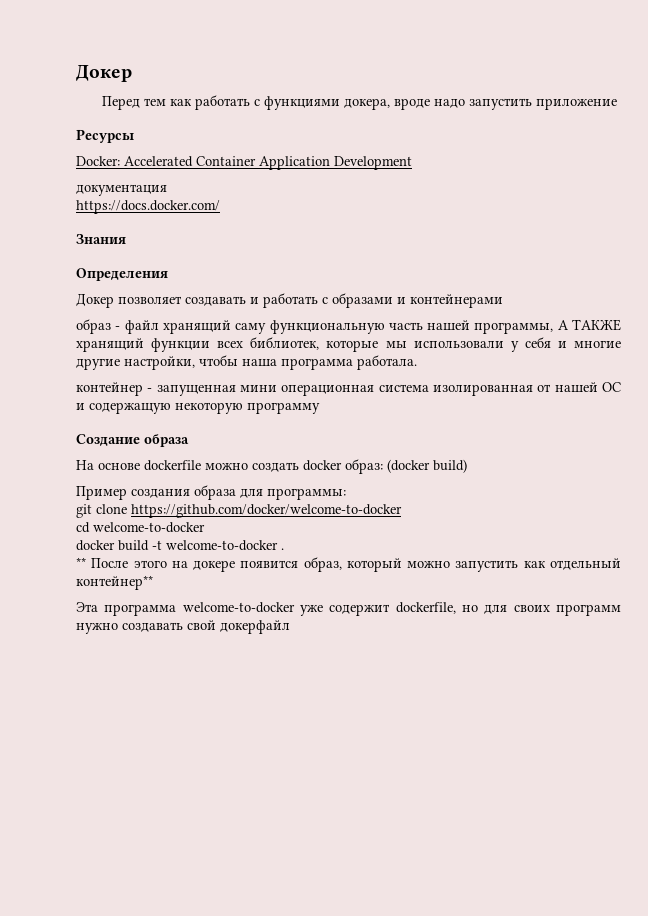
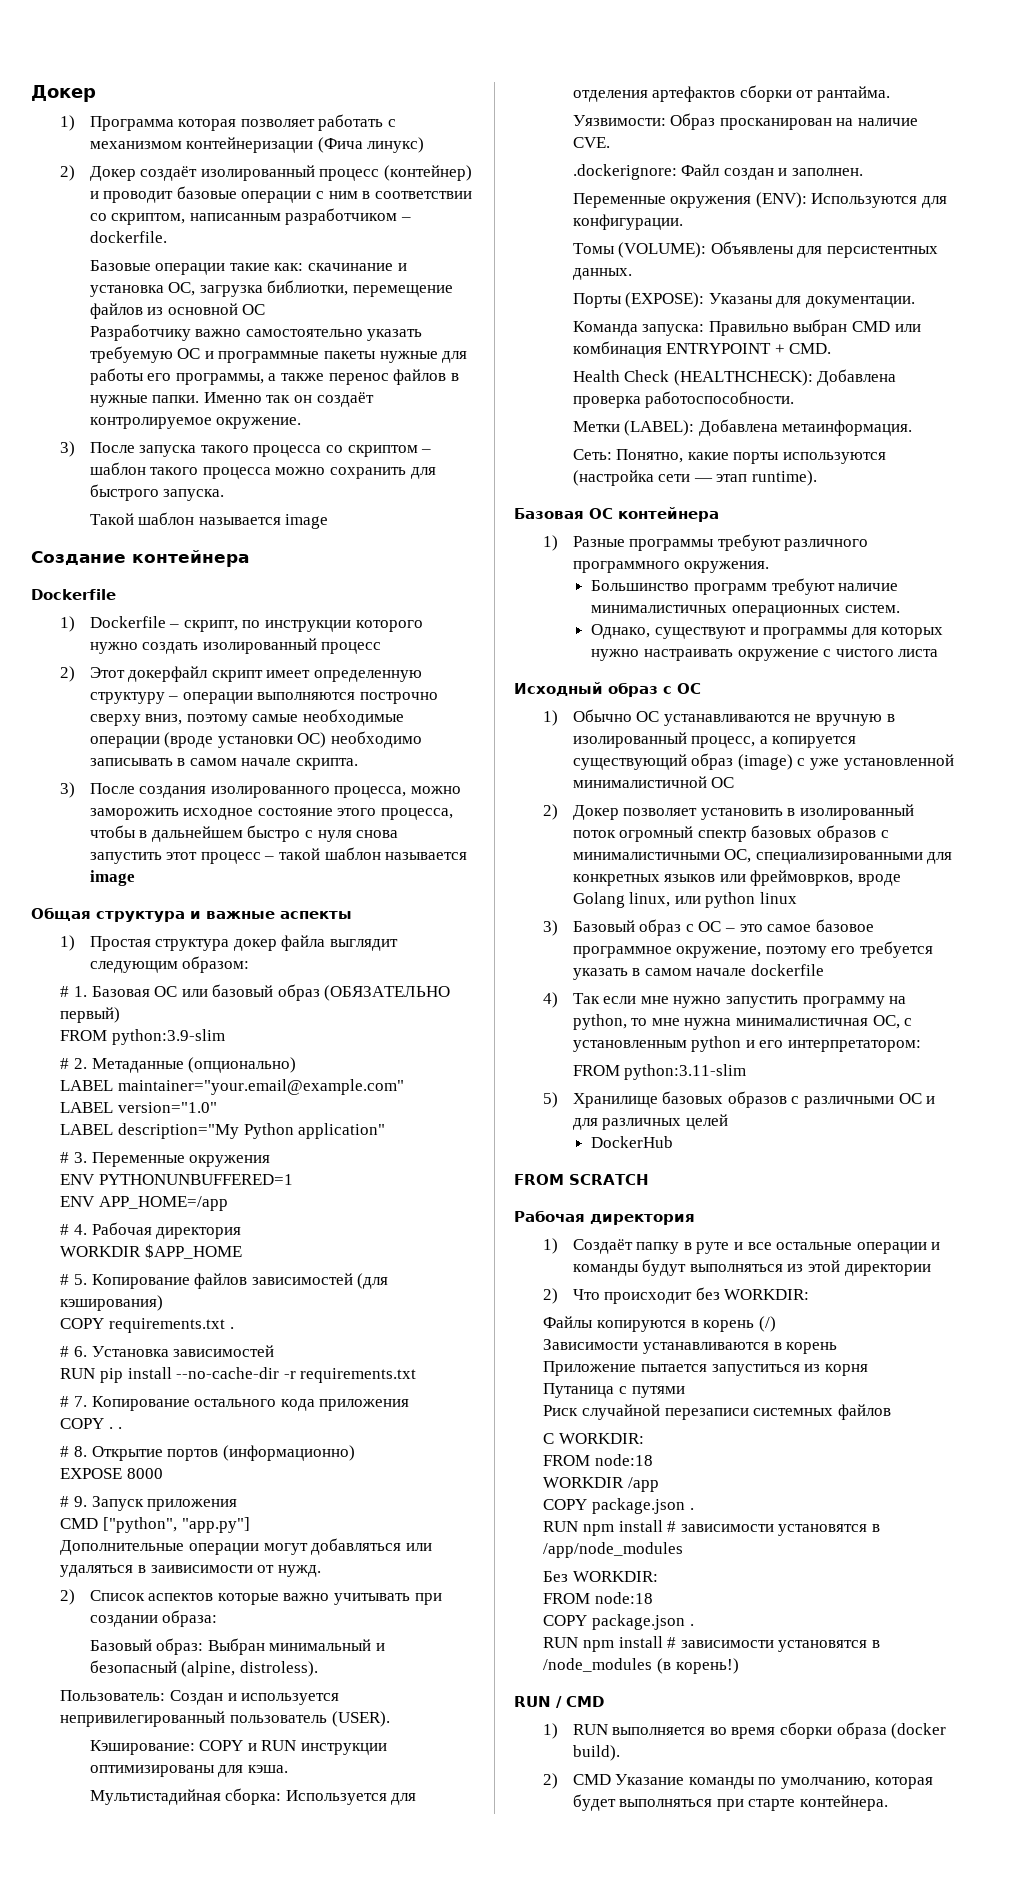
- Перед тем как работать с функциями докера, вроде надо запустить приложение
- Ресурсы
- Docker: Accelerated Container Application Development
- документация
- https://docs.docker.com/
- Знания
- Определения
- Докер позволяет создавать и работать с образами и контейнерами
- образ - файл хранящий саму функциональную часть нашей программы, А ТАКЖЕ хранящий функции всех библиотек, которые мы использовали у себя и многие другие настройки, чтобы наша программа работала.
- контейнер - запущенная мини операционная система изолированная от нашей ОС и содержащую некоторую программу
- Создание образа
- На основе dockerfile можно создать docker образ: (docker build)
- Пример создания образа для программы:
- git clone https://github.com/docker/welcome-to-docker
- cd welcome-to-docker
- docker build -t welcome-to-docker .
- ** После этого на докере появится образ, который можно запустить как отдельный контейнер**
- Эта программа welcome-to-docker уже содержит dockerfile, но для своих программ нужно создавать свой докерфайл
+ 1) Программа которая позволяет работать с механизмом контейнеризации (Фича линукс)
+ 2) Докер создаёт изолированный процесс (контейнер) и проводит базовые операции с ним в соответствии со скриптом, написанным разработчиком – dockerfile.
+ Базовые операции такие как: скачинание и установка ОС, загрузка библиотки, перемещение файлов из основной ОС
+ Разработчику важно самостоятельно указать требуемую ОС и программные пакеты нужные для работы его программы, а также перенос файлов в нужные папки. Именно так он создаёт контролируемое окружение.
+ 3) После запуска такого процесса со скриптом – шаблон такого процесса можно сохранить для быстрого запуска.
+ Такой шаблон называется image
+ Создание контейнера
+ Dockerfile
+ 1) Dockerfile – скрипт, по инструкции которого нужно создать изолированный процесс
+ 2) Этот докерфайл скрипт имеет определенную структуру – операции выполняются построчно сверху вниз, поэтому самые необходимые операции (вроде установки ОС) необходимо записывать в самом начале скрипта.
+ 3) После создания изолированного процесса, можно заморожить исходное состояние этого процесса, чтобы в дальнейшем быстро с нуля снова запустить этот процесс – такой шаблон называется image
+ Общая структура и важные аспекты
+ 1) Простая структура докер файла выглядит следующим образом:
+ # 1. Базовая ОС или базовый образ (ОБЯЗАТЕЛЬНО первый)
+ FROM python:3.9-slim
+ # 2. Метаданные (опционально)
+ LABEL maintainer="your.email@example.com"
+ LABEL version="1.0"
+ LABEL description="My Python application"
+ # 3. Переменные окружения
+ ENV PYTHONUNBUFFERED=1
+ ENV APP_HOME=/app
+ # 4. Рабочая директория
+ WORKDIR $APP_HOME
+ # 5. Копирование файлов зависимостей (для кэширования)
+ COPY requirements.txt .
+ # 6. Установка зависимостей
+ RUN pip install --no-cache-dir -r requirements.txt
+ # 7. Копирование остального кода приложения
+ COPY . .
+ # 8. Открытие портов (информационно)
+ EXPOSE 8000
+ # 9. Запуск приложения
+ CMD ["python", "app.py"]
+ Дополнительные операции могут добавляться или удаляться в заивисимости от нужд.
+ 2) Список аспектов которые важно учитывать при создании образа:
+ Базовый образ: Выбран минимальный и безопасный (alpine, distroless).
+ Пользователь: Создан и используется непривилегированный пользователь (USER).
+ Кэширование: COPY и RUN инструкции оптимизированы для кэша.
+ Мультистадийная сборка: Используется для отделения артефактов сборки от рантайма.
+ Уязвимости: Образ просканирован на наличие CVE.
+ .dockerignore: Файл создан и заполнен.
+ Переменные окружения (ENV): Используются для конфигурации.
+ Томы (VOLUME): Объявлены для персистентных данных.
+ Порты (EXPOSE): Указаны для документации.
+ Команда запуска: Правильно выбран CMD или комбинация ENTRYPOINT + CMD.
+ Health Check (HEALTHCHECK): Добавлена проверка работоспособности.
+ Метки (LABEL): Добавлена метаинформация.
+ Сеть: Понятно, какие порты используются (настройка сети — этап runtime).
+ Базовая ОС контейнера
+ 1) Разные программы требуют различного программного окружения.
+ Большинство программ требуют наличие минималистичных операционных систем.
+ Однако, существуют и программы для которых нужно настраивать окружение с чистого листа
+ Исходный образ с ОС
+ 1) Обычно ОС устанавливаются не вручную в изолированный процесс, а копируется существующий образ (image) с уже установленной минималистичной ОС
+ 2) Докер позволяет установить в изолированный поток огромный спектр базовых образов с минималистичными ОС, специализированными для конкретных языков или фреймоврков, вроде Golang linux, или python linux
+ 3) Базовый образ с ОС – это самое базовое программное окружение, поэтому его требуется указать в самом начале dockerfile
+ 4) Так если мне нужно запустить программу на python, то мне нужна минималистичная ОС, с установленным python и его интерпретатором:
+ FROM python:3.11-slim
+ 5) Хранилище базовых образов с различными ОС и для различных целей
+ DockerHub
+ FROM SCRATCH
+ Рабочая директория
+ 1) Создаёт папку в руте и все остальные операции и команды будут выполняться из этой директории
+ 2) Что происходит без WORKDIR:
+ Файлы копируются в корень (/)
+ Зависимости устанавливаются в корень
+ Приложение пытается запуститься из корня
+ Путаница с путями
+ Риск случайной перезаписи системных файлов
+ С WORKDIR:
+ FROM node:18
+ WORKDIR /app
+ COPY package.json .
+ RUN npm install # зависимости установятся в /app/node_modules
+ Без WORKDIR:
+ FROM node:18
+ COPY package.json .
+ RUN npm install # зависимости установятся в /node_modules (в корень!)
+ RUN / CMD
+ 1) RUN выполняется во время сборки образа (docker build).
+ 2) CMD Указание команды по умолчанию, которая будет выполняться при старте контейнера.

